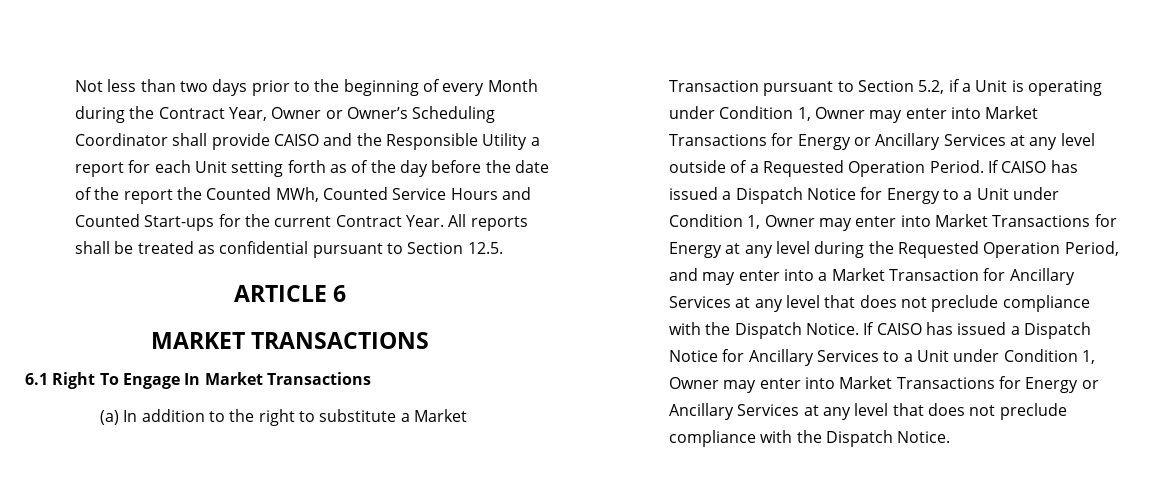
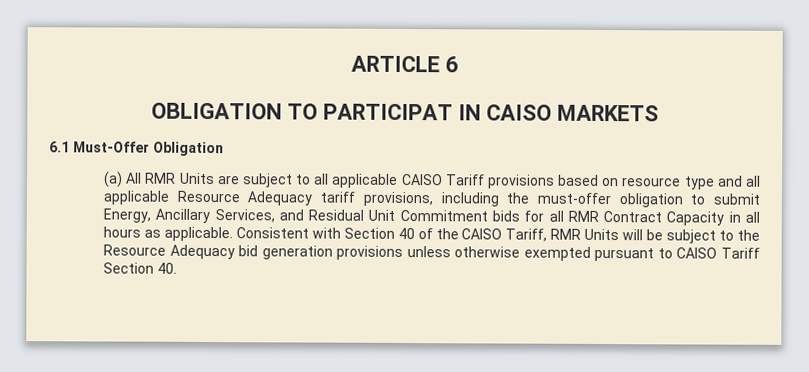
- Not less than two days prior to the beginning of every Month during the Contract Year, Owner or Owner’s Scheduling Coordinator shall provide CAISO and the Responsible Utility a report for each Unit setting forth as of the day before the date of the report the Counted MWh, Counted Service Hours and Counted Start-ups for the current Contract Year. All reports shall be treated as confidential pursuant to Section 12.5.
  ARTICLE 6
- MARKET TRANSACTIONS
- 6.1 Right To Engage In Market Transactions
- (a) In addition to the right to substitute a Market Transaction pursuant to Section 5.2, if a Unit is operating under Condition 1, Owner may enter into Market Transactions for Energy or Ancillary Services at any level outside of a Requested Operation Period. If CAISO has issued a Dispatch Notice for Energy to a Unit under Condition 1, Owner may enter into Market Transactions for Energy at any level during the Requested Operation Period, and may enter into a Market Transaction for Ancillary Services at any level that does not preclude compliance with the Dispatch Notice. If CAISO has issued a Dispatch Notice for Ancillary Services to a Unit under Condition 1, Owner may enter into Market Transactions for Energy or Ancillary Services at any level that does not preclude compliance with the Dispatch Notice.
+ OBLIGATION TO PARTICIPAT IN CAISO MARKETS
+ 6.1 Must-Offer Obligation
+ (a) All RMR Units are subject to all applicable CAISO Tariff provisions based on resource type and all applicable Resource Adequacy tariff provisions, including the must-offer obligation to submit Energy, Ancillary Services, and Residual Unit Commitment bids for all RMR Contract Capacity in all hours as applicable. Consistent with Section 40 of the CAISO Tariff, RMR Units will be subject to the Resource Adequacy bid generation provisions unless otherwise exempted pursuant to CAISO Tariff Section 40.

